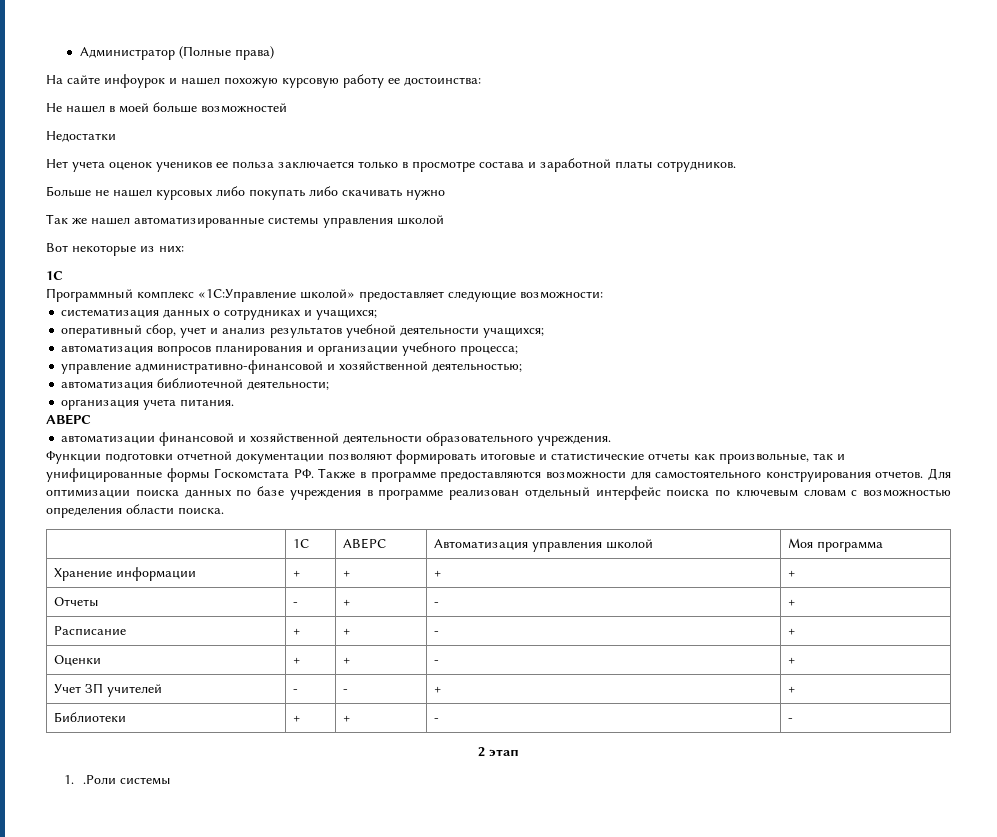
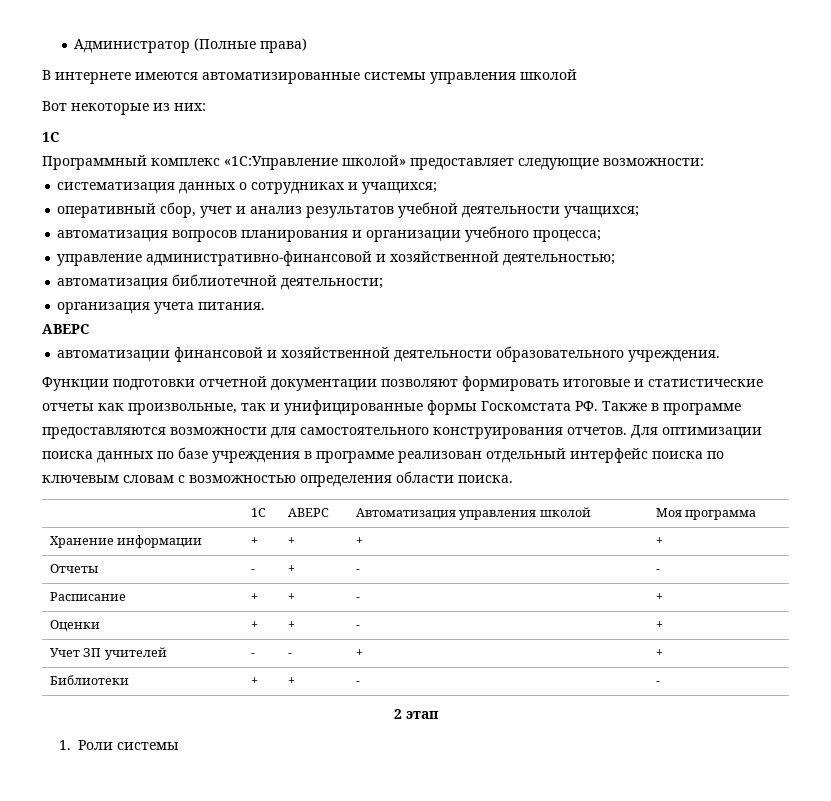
- На сайте инфоурок и нашел похожую курсовую работу ее достоинства:
- Не нашел в моей больше возможностей
- Недостатки
- Нет учета оценок учеников ее польза заключается только в просмотре состава и заработной платы сотрудников.
- Больше не нашел курсовых либо покупать либо скачивать нужно
- Так же нашел автоматизированные системы управления школой
+ В интернете имеются автоматизированные системы управления школой
- Отчеты | - | + | - | +
+ Отчеты | - | + | - | -
- 1. .Роли системы
+ 1. Роли системы

